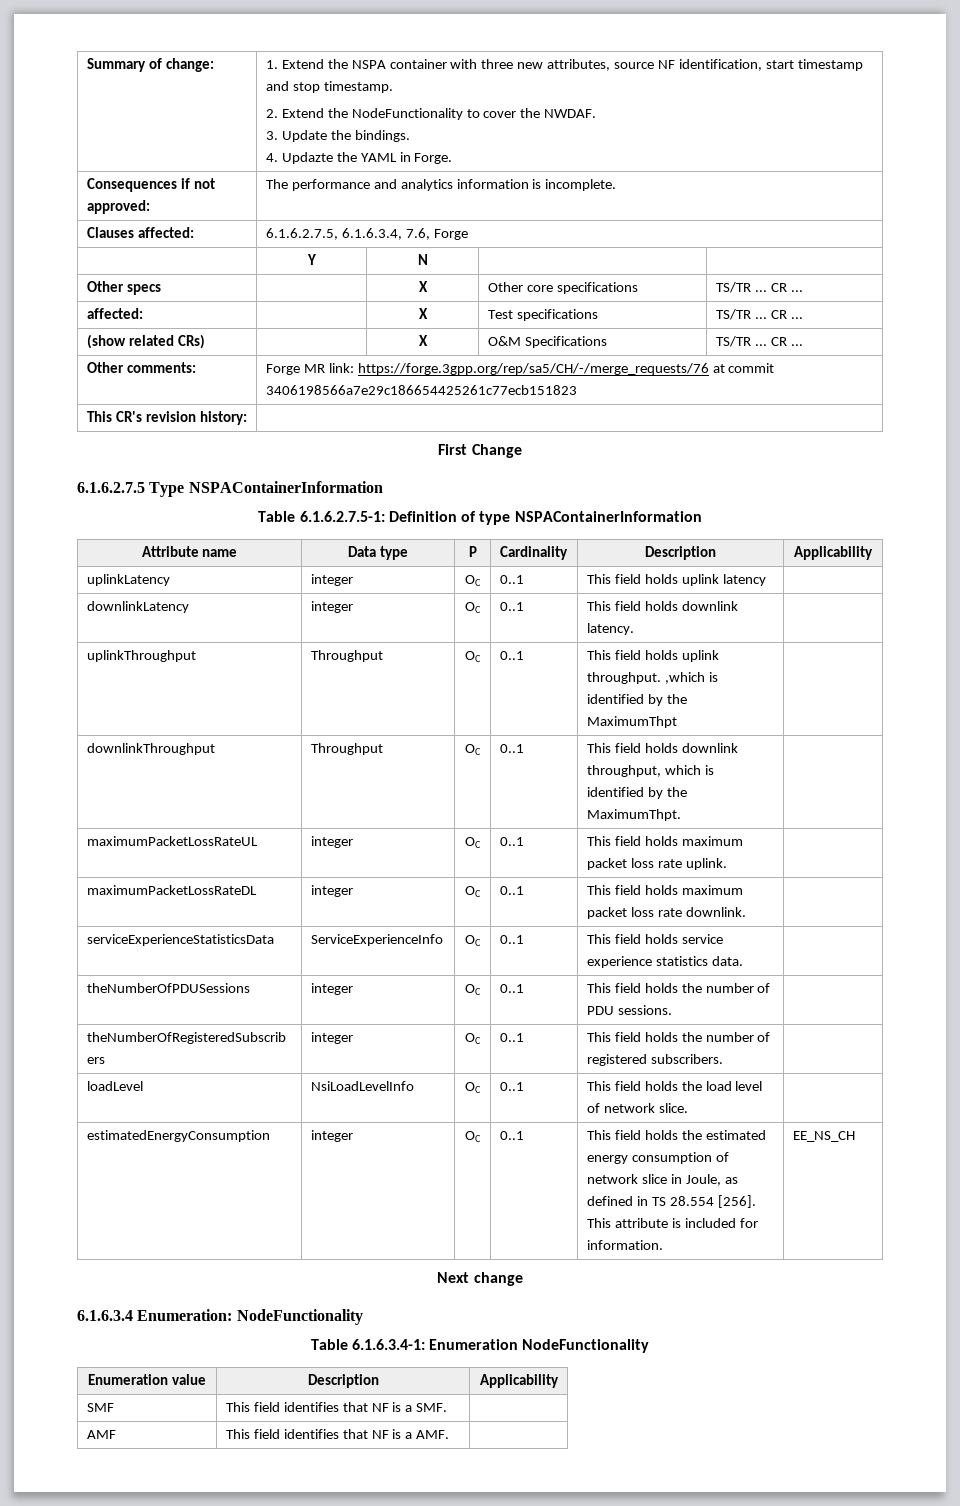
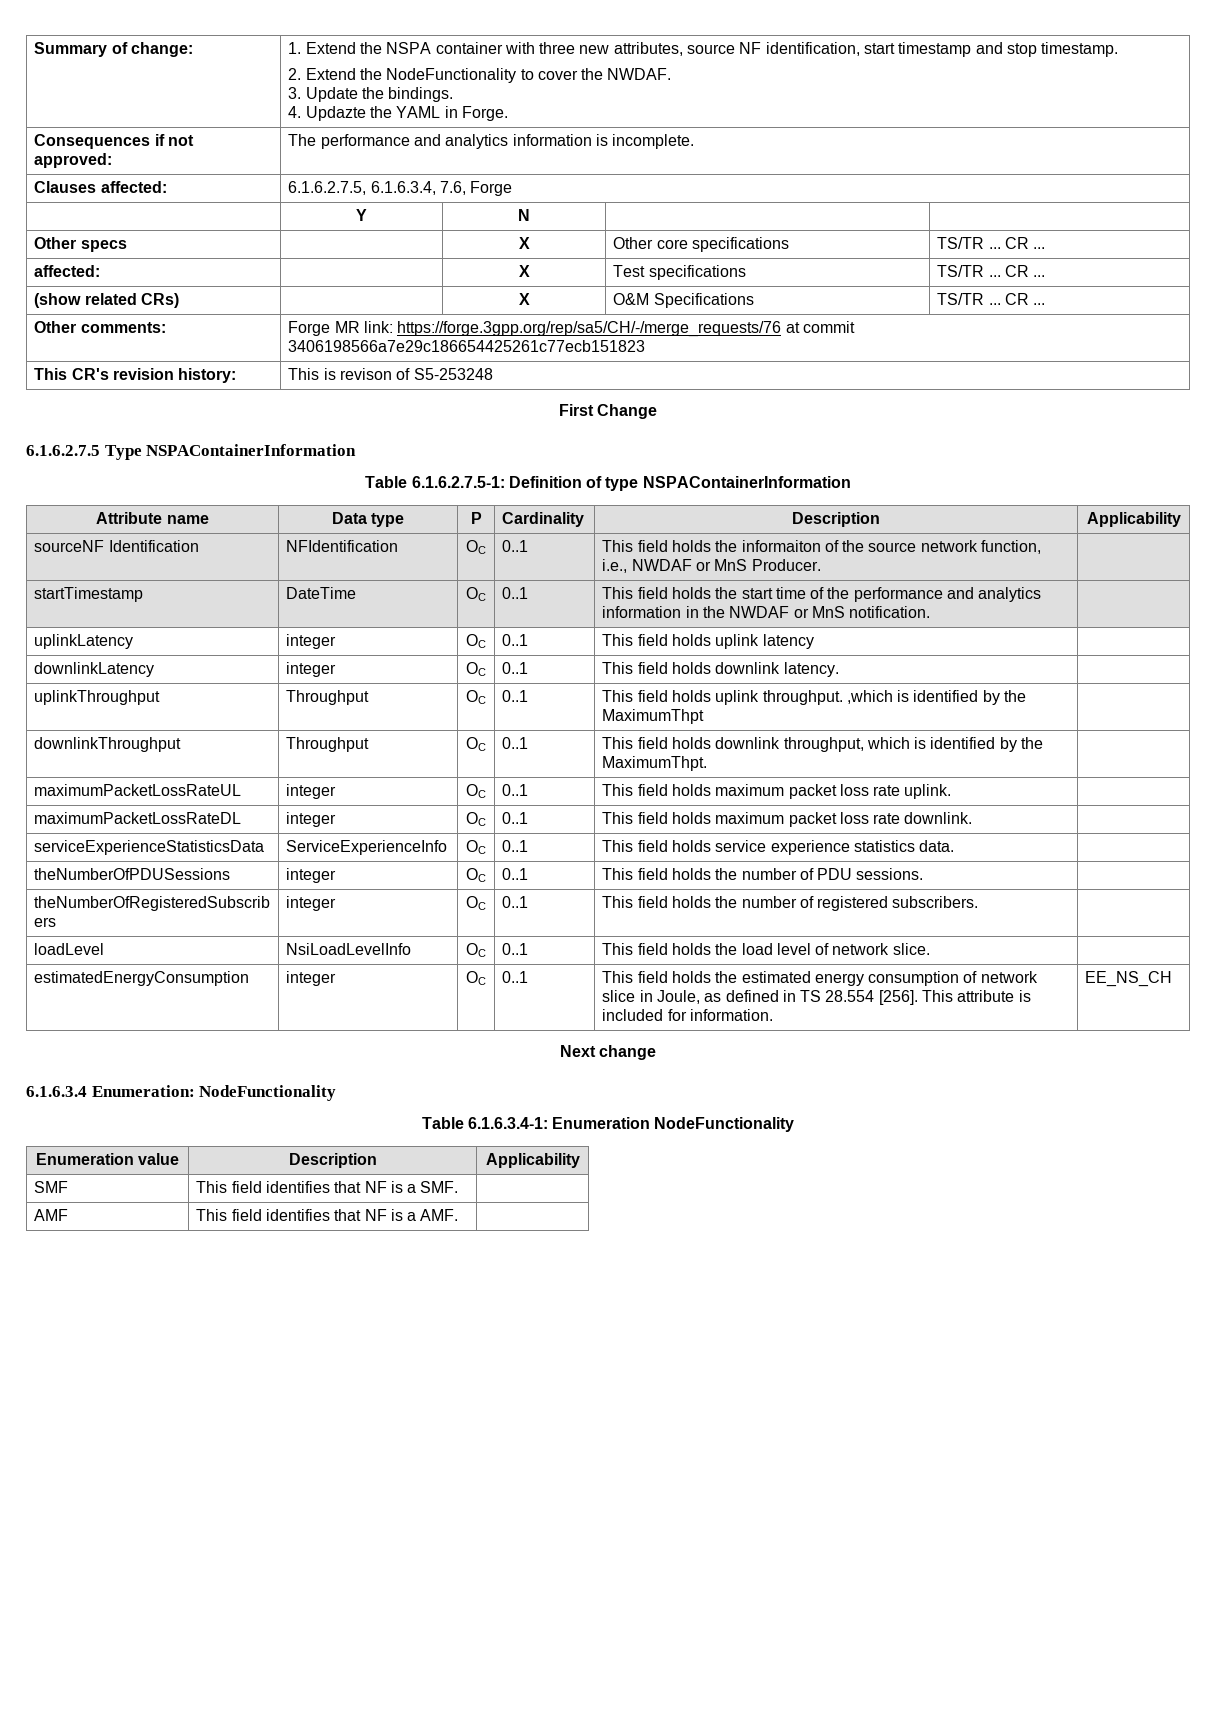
- This CR's revision history: |
+ This CR's revision history: | This is revison of S5-253248
+ sourceNF Identification | NFIdentification | OC | 0..1 | This field holds the informaiton of the source network function, i.e., NWDAF or MnS Producer. |
+ startTimestamp | DateTime | OC | 0..1 | This field holds the start time of the performance and analytics information in the NWDAF or MnS notification. |

